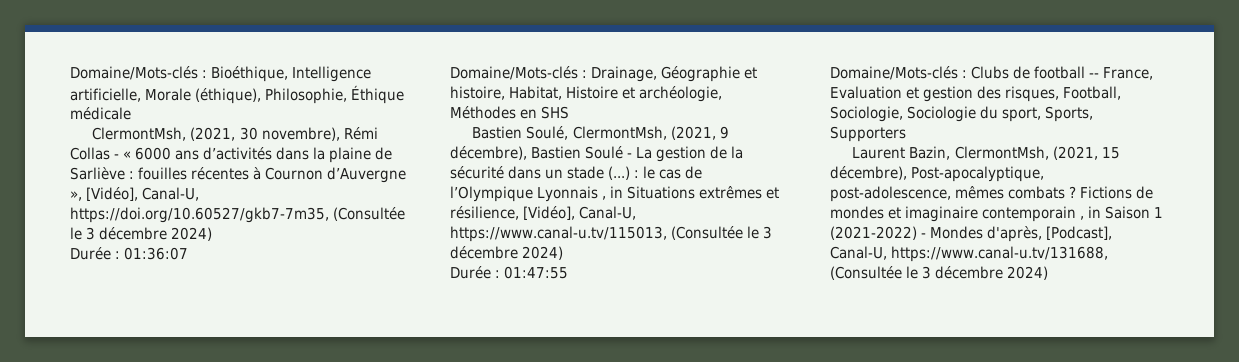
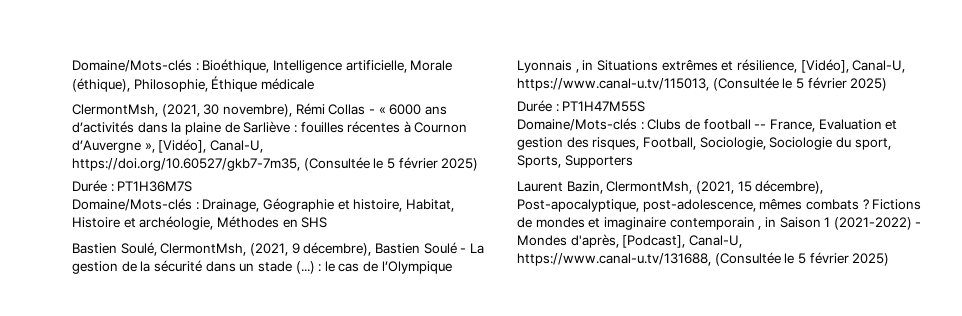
- ClermontMsh, (2021, 30 novembre), Rémi Collas - « 6000 ans d’activités dans la plaine de Sarliève : fouilles récentes à Cournon d’Auvergne », [Vidéo], Canal-U, https://doi.org/10.60527/gkb7-7m35, (Consultée le 3 décembre 2024)
- Durée : 01:36:07
+ ClermontMsh, (2021, 30 novembre), Rémi Collas - « 6000 ans d’activités dans la plaine de Sarliève : fouilles récentes à Cournon d’Auvergne », [Vidéo], Canal-U, https://doi.org/10.60527/gkb7-7m35, (Consultée le 5 février 2025)
+ Durée : PT1H36M7S
- Bastien Soulé, ClermontMsh, (2021, 9 décembre), Bastien Soulé - La gestion de la sécurité dans un stade (...) : le cas de l’Olympique Lyonnais , in Situations extrêmes et résilience, [Vidéo], Canal-U, https://www.canal-u.tv/115013, (Consultée le 3 décembre 2024)
- Durée : 01:47:55
+ Bastien Soulé, ClermontMsh, (2021, 9 décembre), Bastien Soulé - La gestion de la sécurité dans un stade (...) : le cas de l’Olympique Lyonnais , in Situations extrêmes et résilience, [Vidéo], Canal-U, https://www.canal-u.tv/115013, (Consultée le 5 février 2025)
+ Durée : PT1H47M55S
- Fictions de mondes et imaginaire contemporain , in Saison 1 (2021-2022) - Mondes d'après, [Podcast], Canal-U, https://www.canal-u.tv/131688, (Consultée le 3 décembre 2024)
+ Fictions de mondes et imaginaire contemporain , in Saison 1 (2021-2022) - Mondes d'après, [Podcast], Canal-U, https://www.canal-u.tv/131688, (Consultée le 5 février 2025)

